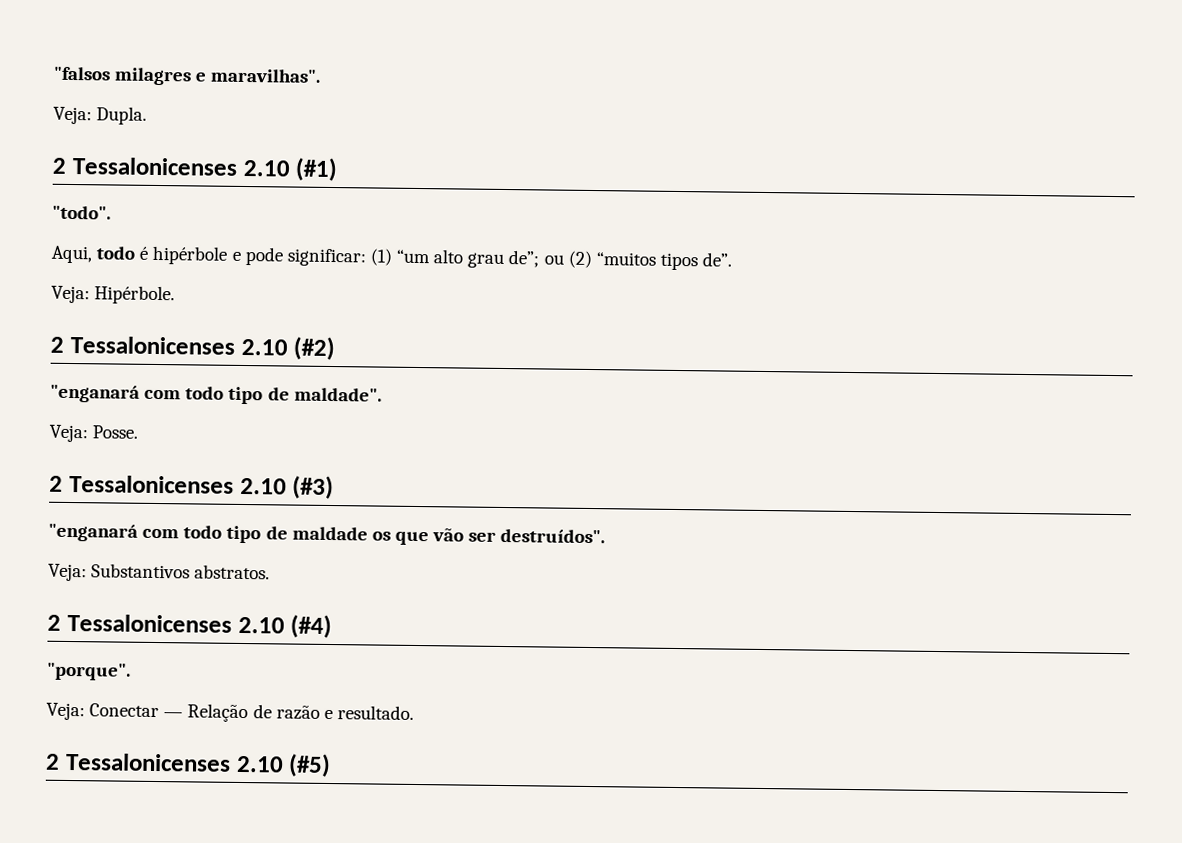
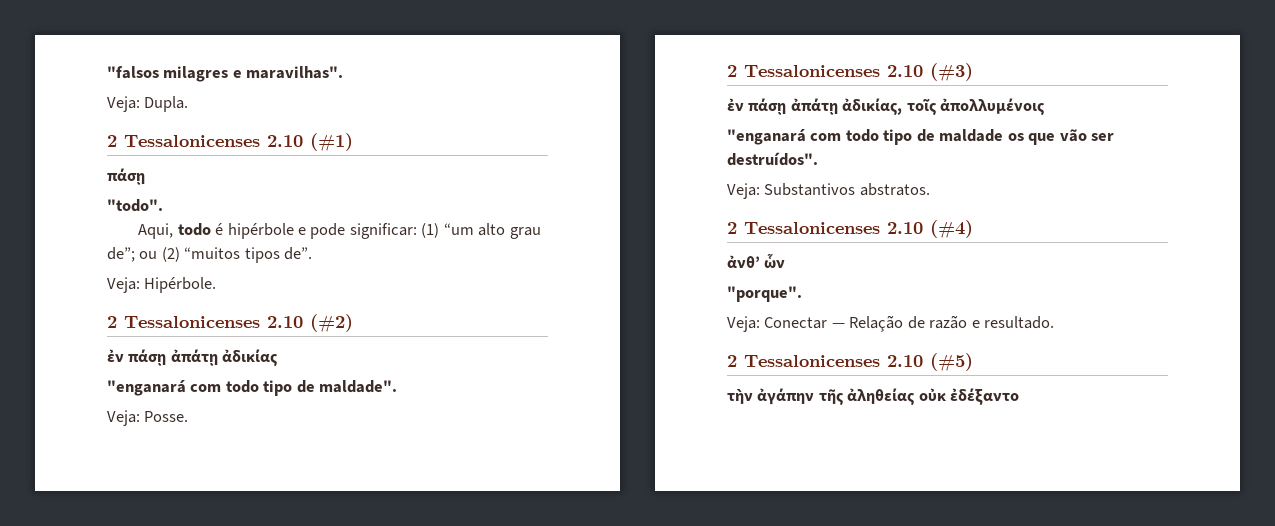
  2 Tessalonicenses 2.10 (#1)
+ πάσῃ
+ ἐν πάσῃ ἀπάτῃ ἀδικίας
+ ἐν πάσῃ ἀπάτῃ ἀδικίας, τοῖς ἀπολλυμένοις
+ ἀνθ’ ὧν
+ τὴν ἀγάπην τῆς ἀληθείας οὐκ ἐδέξαντο

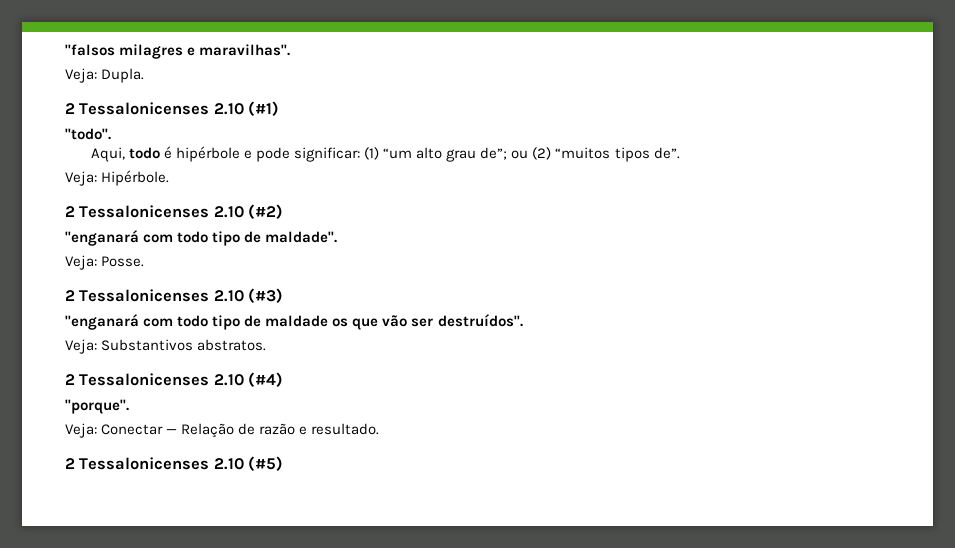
  2 Tessalonicenses 2.10 (#1)
- πάσῃ
- ἐν πάσῃ ἀπάτῃ ἀδικίας
- ἐν πάσῃ ἀπάτῃ ἀδικίας, τοῖς ἀπολλυμένοις
- ἀνθ’ ὧν
- τὴν ἀγάπην τῆς ἀληθείας οὐκ ἐδέξαντο

